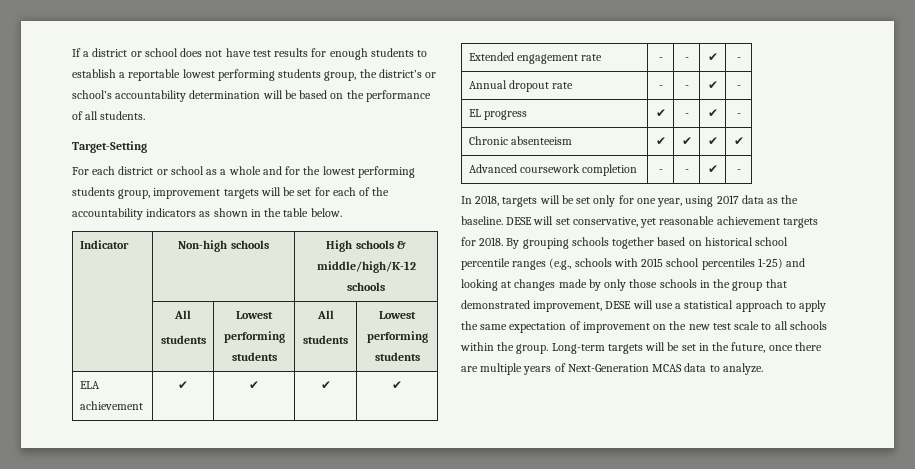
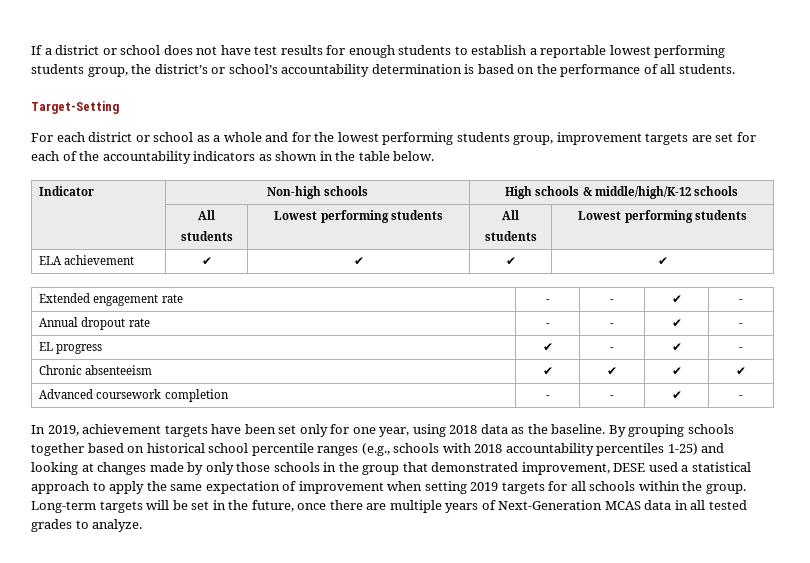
- If a district or school does not have test results for enough students to establish a reportable lowest performing students group, the district’s or school’s accountability determination will be based on the performance of all students.
+ If a district or school does not have test results for enough students to establish a reportable lowest performing students group, the district’s or school’s accountability determination is based on the performance of all students.
- For each district or school as a whole and for the lowest performing students group, improvement targets will be set for each of the accountability indicators as shown in the table below.
+ For each district or school as a whole and for the lowest performing students group, improvement targets are set for each of the accountability indicators as shown in the table below.
- In 2018, targets will be set only for one year, using 2017 data as the baseline.
+ In 2019, achievement targets have been set only for one year, using 2018 data as the baseline.
- DESE will set conservative, yet reasonable achievement targets for 2018.
- By grouping schools together based on historical school percentile ranges (e.g., schools with 2015 school percentiles 1-25) and looking at changes made by only those schools in the group that demonstrated improvement, DESE will use a statistical approach to apply the same expectation of improvement on the new test scale to all schools within the group.
+ By grouping schools together based on historical school percentile ranges (e.g., schools with 2018 accountability percentiles 1-25) and looking at changes made by only those schools in the group that demonstrated improvement, DESE used a statistical approach to apply the same expectation of improvement when setting 2019 targets for all schools within the group.
- Long-term targets will be set in the future, once there are multiple years of Next-Generation MCAS data to analyze.
+ Long-term targets will be set in the future, once there are multiple years of Next-Generation MCAS data in all tested grades to analyze.

